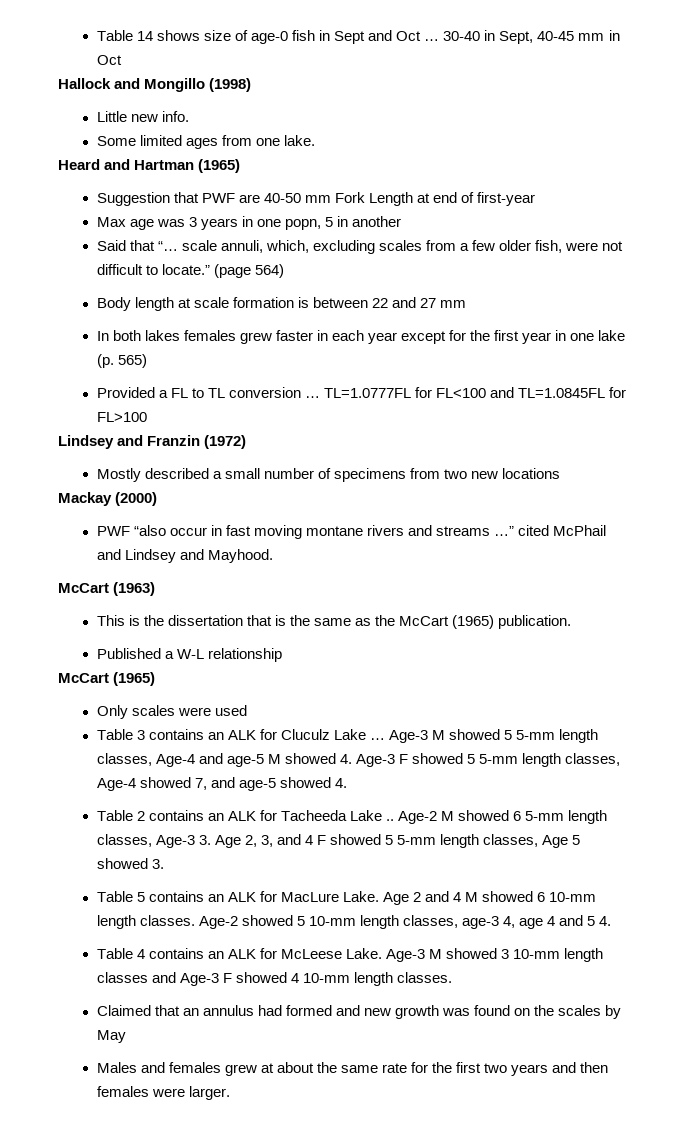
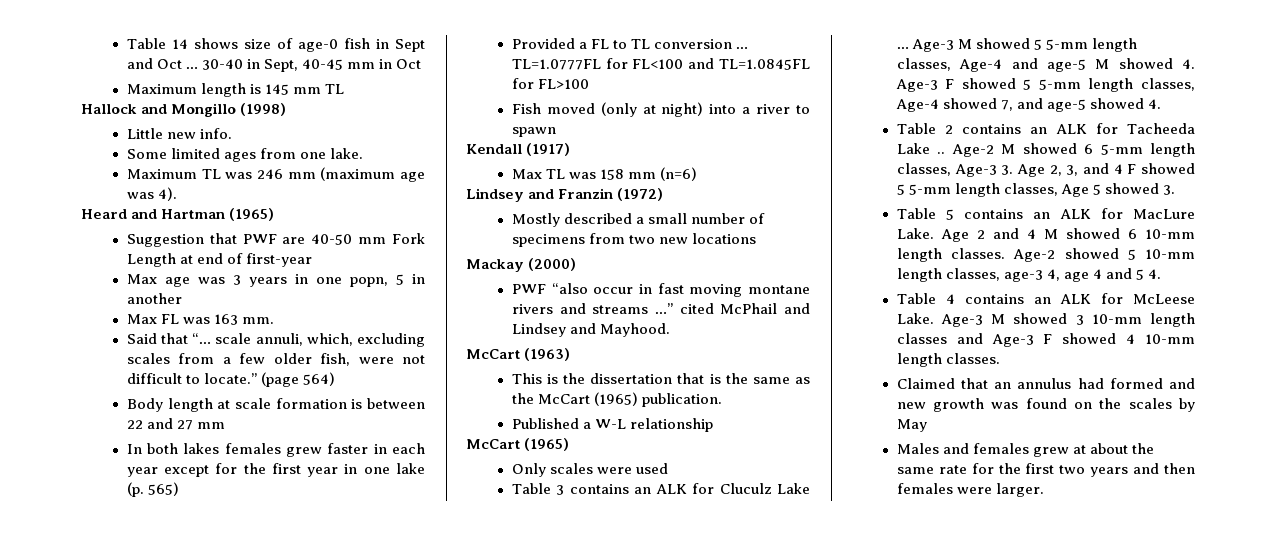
+ Maximum length is 145 mm TL
+ Maximum TL was 246 mm (maximum age was 4).
+ Max FL was 163 mm.
+ Fish moved (only at night) into a river to spawn
+ Kendall (1917)
+ Max TL was 158 mm (n=6)

